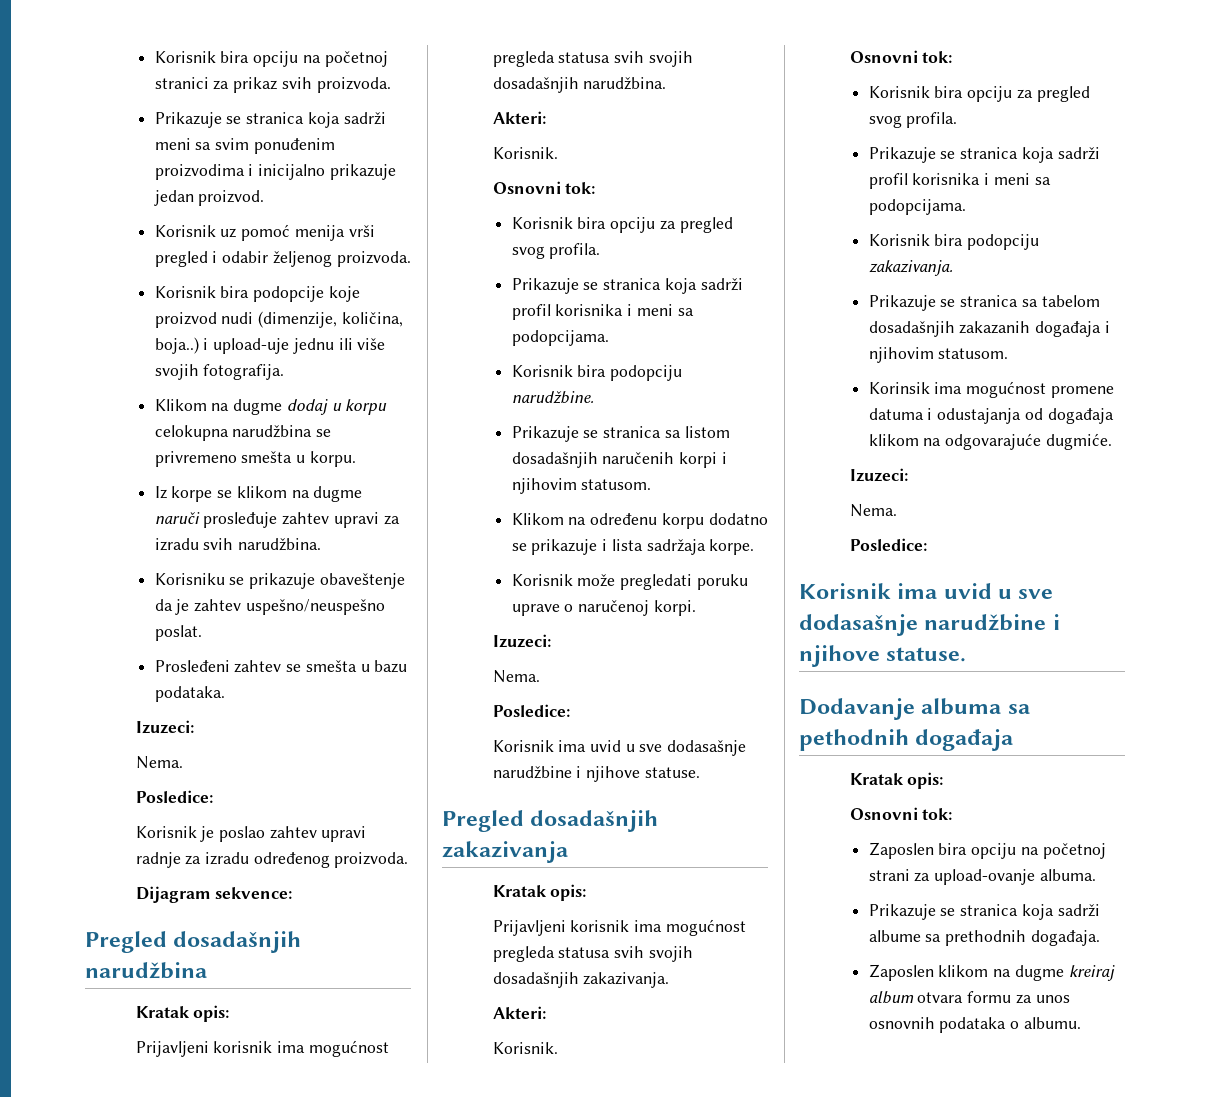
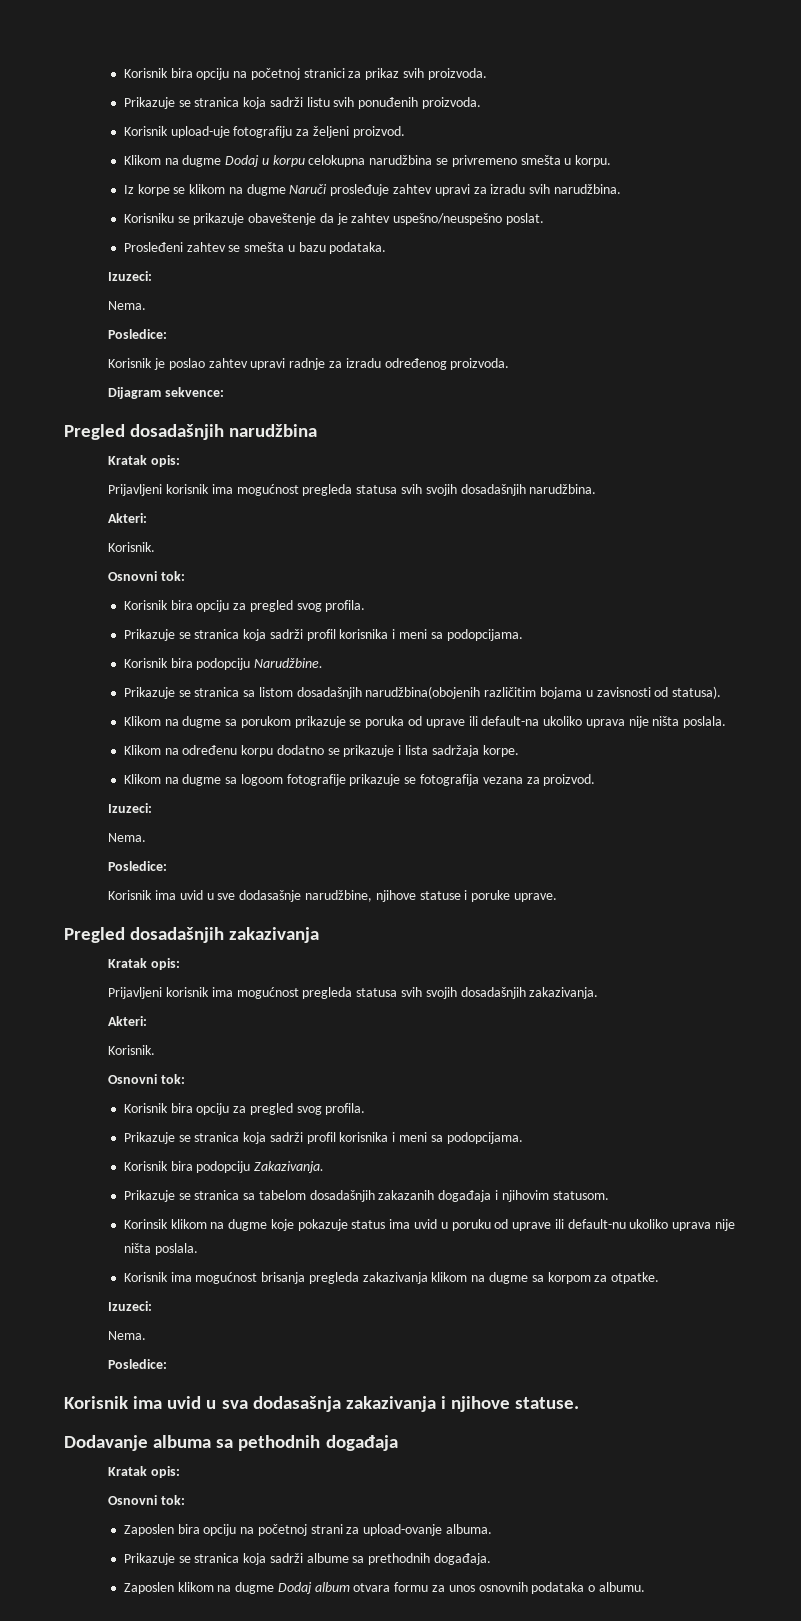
- Prikazuje se stranica koja sadrži meni sa svim ponuđenim proizvodima i inicijalno prikazuje jedan proizvod.
- Korisnik uz pomoć menija vrši pregled i odabir željenog proizvoda.
- Korisnik bira podopcije koje proizvod nudi (dimenzije, količina, boja..) i upload-uje jednu ili više svojih fotografija.
- Klikom na dugme dodaj u korpu celokupna narudžbina se privremeno smešta u korpu.
+ Prikazuje se stranica koja sadrži listu svih ponuđenih proizvoda.
+ Korisnik upload-uje fotografiju za željeni proizvod.
+ Klikom na dugme Dodaj u korpu celokupna narudžbina se privremeno smešta u korpu.
- Iz korpe se klikom na dugme naruči prosleđuje zahtev upravi za izradu svih narudžbina.
+ Iz korpe se klikom na dugme Naruči prosleđuje zahtev upravi za izradu svih narudžbina.
- Korisnik bira podopciju narudžbine.
+ Korisnik bira podopciju Narudžbine.
- Prikazuje se stranica sa listom dosadašnjih naručenih korpi i njihovim statusom.
+ Prikazuje se stranica sa listom dosadašnjih narudžbina(obojenih različitim bojama u zavisnosti od statusa).
+ Klikom na dugme sa porukom prikazuje se poruka od uprave ili default-na ukoliko uprava nije ništa poslala.
- Korisnik može pregledati poruku uprave o naručenoj korpi.
+ Klikom na dugme sa logoom fotografije prikazuje se fotografija vezana za proizvod.
  Izuzeci:
  Nema.
  Posledice:
- Korisnik ima uvid u sve dodasašnje narudžbine i njihove statuse.
+ Korisnik ima uvid u sve dodasašnje narudžbine, njihove statuse i poruke uprave.
- Korisnik bira podopciju zakazivanja.
+ Korisnik bira podopciju Zakazivanja.
- Korinsik ima mogućnost promene datuma i odustajanja od događaja klikom na odgovarajuće dugmiće.
+ Korinsik klikom na dugme koje pokazuje status ima uvid u poruku od uprave ili default-nu ukoliko uprava nije ništa poslala.
+ Korisnik ima mogućnost brisanja pregleda zakazivanja klikom na dugme sa korpom za otpatke.
  Izuzeci:
  Nema.
  Posledice:
- Korisnik ima uvid u sve dodasašnje narudžbine i njihove statuse.
+ Korisnik ima uvid u sva dodasašnja zakazivanja i njihove statuse.
- Zaposlen klikom na dugme kreiraj album otvara formu za unos osnovnih podataka o albumu.
+ Zaposlen klikom na dugme Dodaj album otvara formu za unos osnovnih podataka o albumu.

